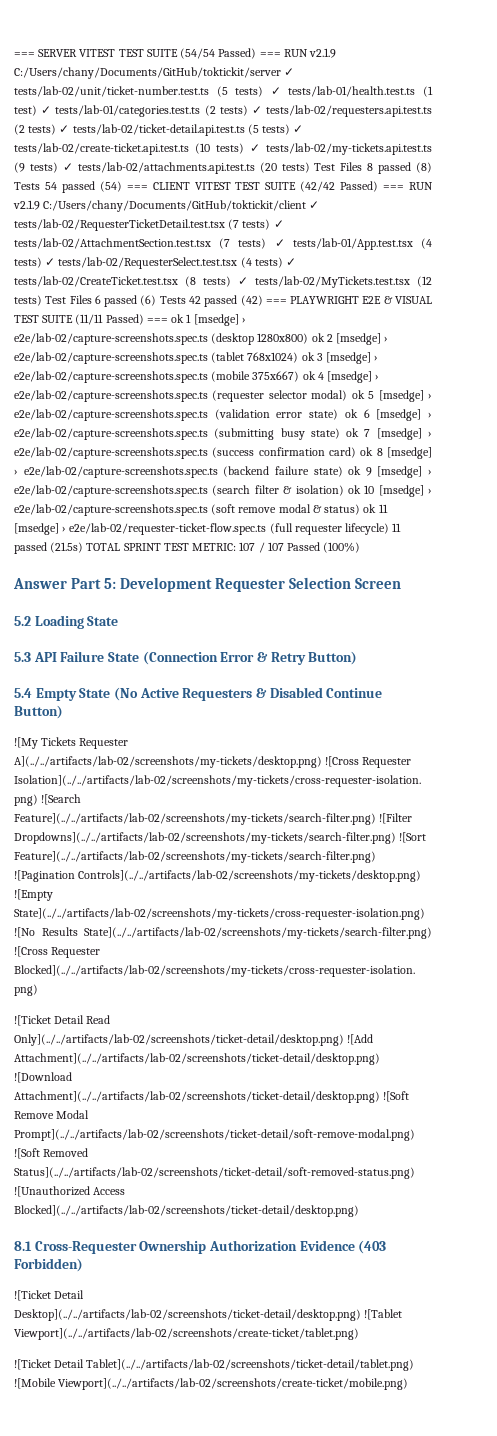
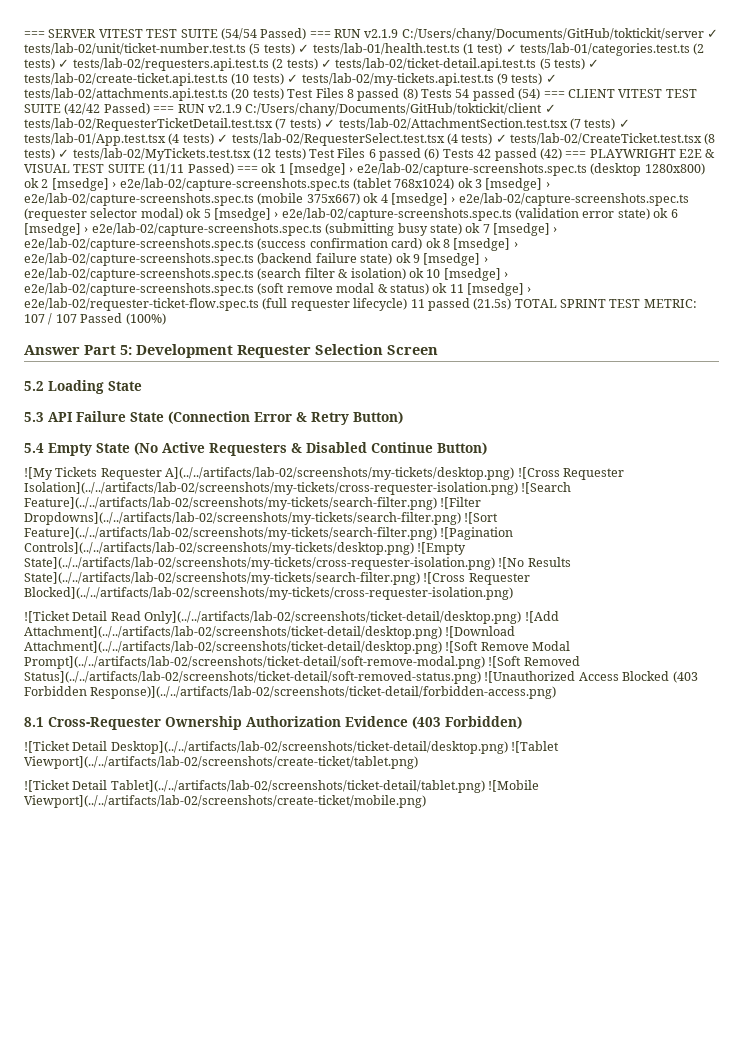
- ![Ticket Detail Read Only](../../artifacts/lab-02/screenshots/ticket-detail/desktop.png) ![Add Attachment](../../artifacts/lab-02/screenshots/ticket-detail/desktop.png) ![Download Attachment](../../artifacts/lab-02/screenshots/ticket-detail/desktop.png) ![Soft Remove Modal Prompt](../../artifacts/lab-02/screenshots/ticket-detail/soft-remove-modal.png) ![Soft Removed Status](../../artifacts/lab-02/screenshots/ticket-detail/soft-removed-status.png) ![Unauthorized Access Blocked](../../artifacts/lab-02/screenshots/ticket-detail/desktop.png)
+ ![Ticket Detail Read Only](../../artifacts/lab-02/screenshots/ticket-detail/desktop.png) ![Add Attachment](../../artifacts/lab-02/screenshots/ticket-detail/desktop.png) ![Download Attachment](../../artifacts/lab-02/screenshots/ticket-detail/desktop.png) ![Soft Remove Modal Prompt](../../artifacts/lab-02/screenshots/ticket-detail/soft-remove-modal.png) ![Soft Removed Status](../../artifacts/lab-02/screenshots/ticket-detail/soft-removed-status.png) ![Unauthorized Access Blocked (403 Forbidden Response)](../../artifacts/lab-02/screenshots/ticket-detail/forbidden-access.png)

